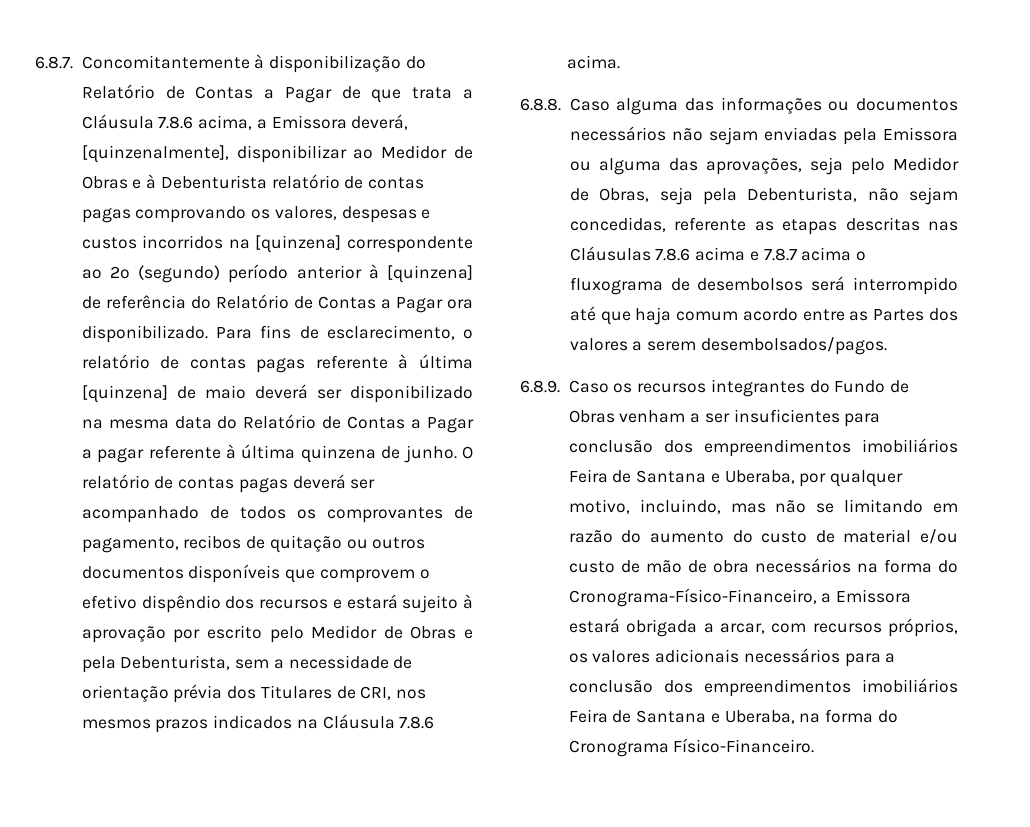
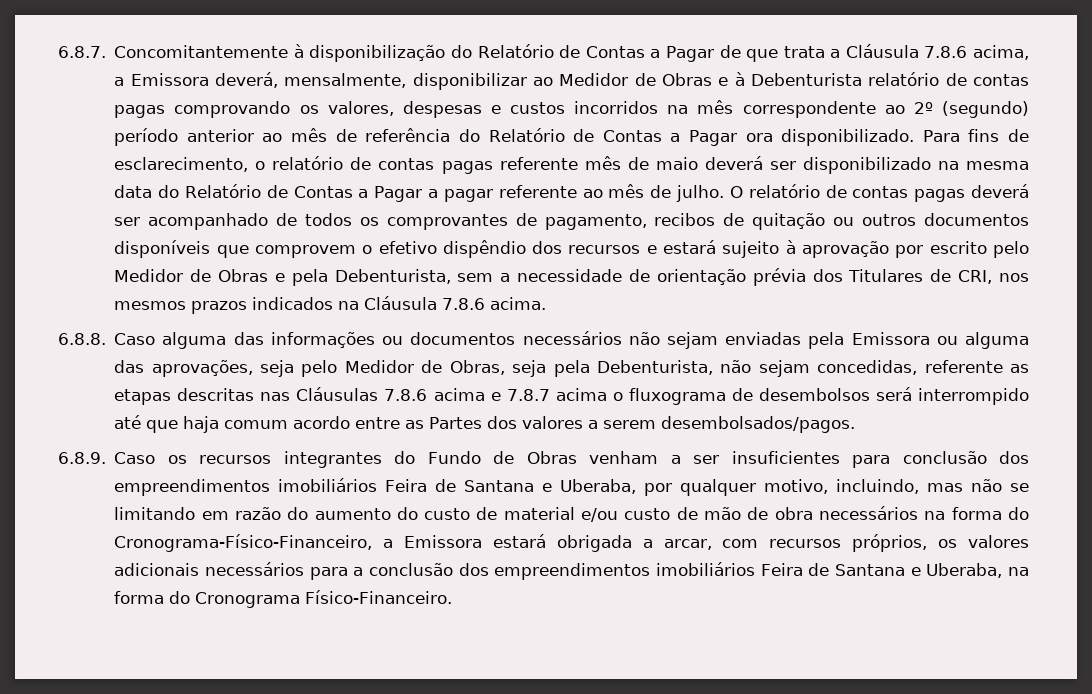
- 6.8.7. Concomitantemente à disponibilização do Relatório de Contas a Pagar de que trata a Cláusula 7.8.6 acima, a Emissora deverá, [quinzenalmente], disponibilizar ao Medidor de Obras e à Debenturista relatório de contas pagas comprovando os valores, despesas e custos incorridos na [quinzena] correspondente ao 2º (segundo) período anterior à [quinzena] de referência do Relatório de Contas a Pagar ora disponibilizado.
+ 6.8.7. Concomitantemente à disponibilização do Relatório de Contas a Pagar de que trata a Cláusula 7.8.6 acima, a Emissora deverá, mensalmente, disponibilizar ao Medidor de Obras e à Debenturista relatório de contas pagas comprovando os valores, despesas e custos incorridos na mês correspondente ao 2º (segundo) período anterior ao mês de referência do Relatório de Contas a Pagar ora disponibilizado.
- Para fins de esclarecimento, o relatório de contas pagas referente à última [quinzena] de maio deverá ser disponibilizado na mesma data do Relatório de Contas a Pagar a pagar referente à última quinzena de junho.
+ Para fins de esclarecimento, o relatório de contas pagas referente mês de maio deverá ser disponibilizado na mesma data do Relatório de Contas a Pagar a pagar referente ao mês de julho.

